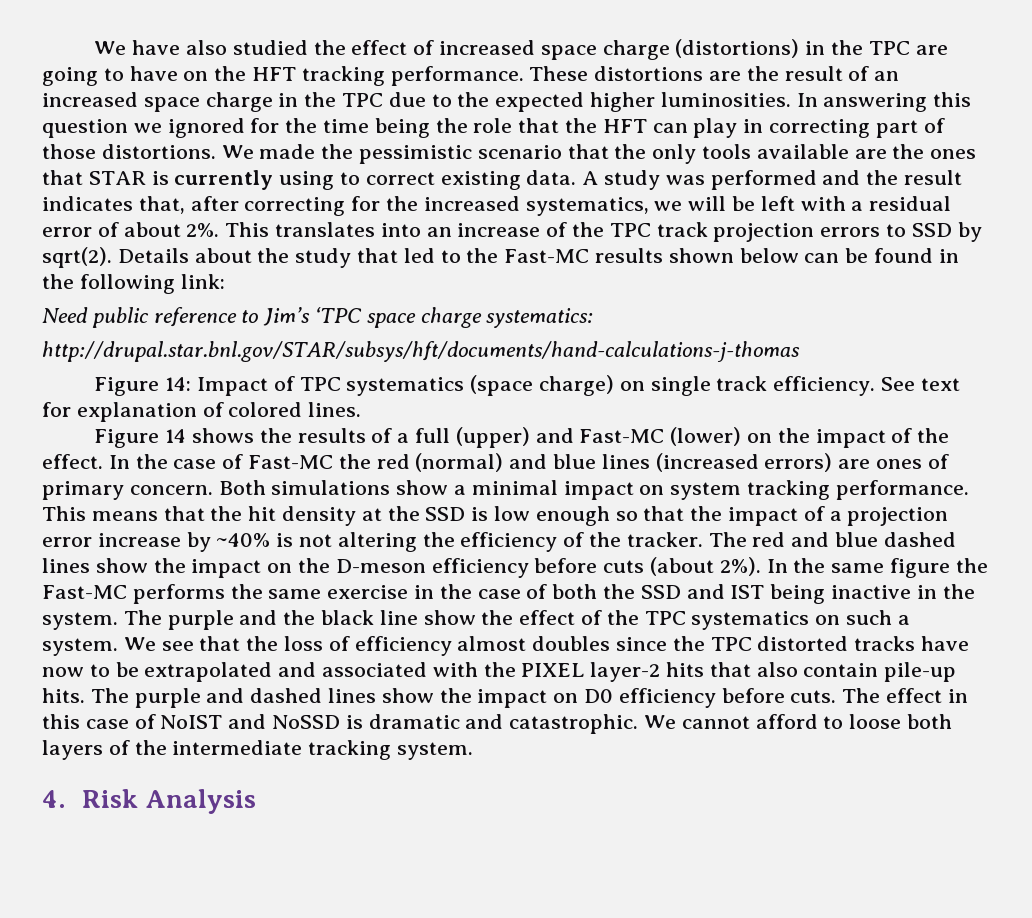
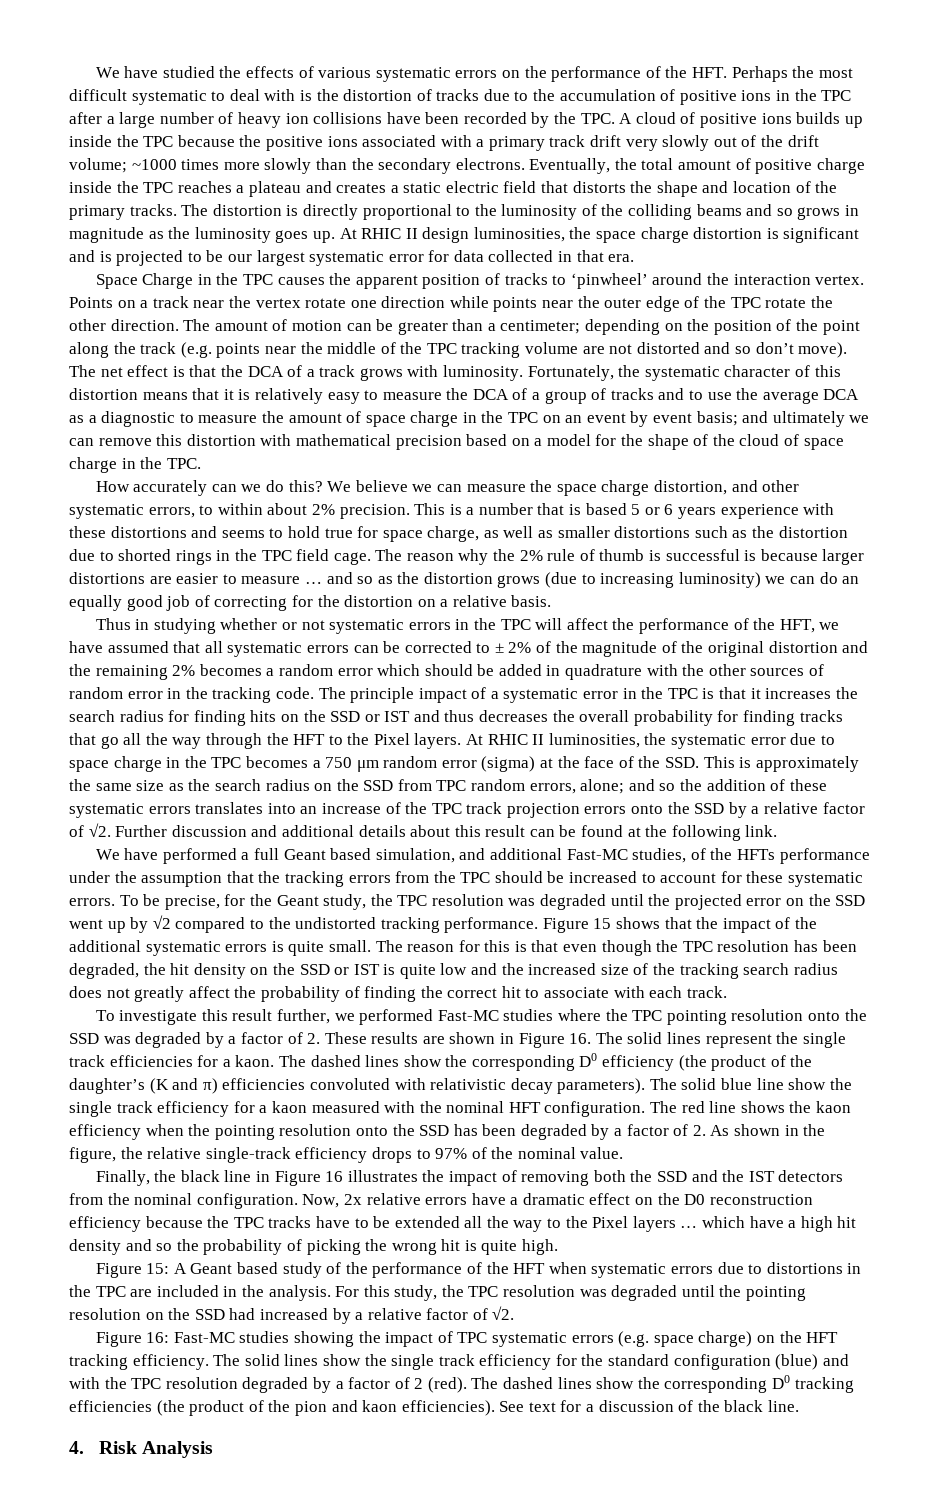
- We have also studied the effect of increased space charge (distortions) in the TPC are going to have on the HFT tracking performance. These distortions are the result of an increased space charge in the TPC due to the expected higher luminosities. In answering this question we ignored for the time being the role that the HFT can play in correcting part of those distortions. We made the pessimistic scenario that the only tools available are the ones that STAR is currently using to correct existing data. A study was performed and the result indicates that, after correcting for the increased systematics, we will be left with a residual error of about 2%. This translates into an increase of the TPC track projection errors to SSD by sqrt(2). Details about the study that led to the Fast-MC results shown below can be found in the following link:
- Need public reference to Jim’s ‘TPC space charge systematics:
- http://drupal.star.bnl.gov/STAR/subsys/hft/documents/hand-calculations-j-thomas
- Figure 14: Impact of TPC systematics (space charge) on single track efficiency. See text for explanation of colored lines.
- Figure 14 shows the results of a full (upper) and Fast-MC (lower) on the impact of the effect. In the case of Fast-MC the red (normal) and blue lines (increased errors) are ones of primary concern. Both simulations show a minimal impact on system tracking performance. This means that the hit density at the SSD is low enough so that the impact of a projection error increase by ~40% is not altering the efficiency of the tracker. The red and blue dashed lines show the impact on the D-meson efficiency before cuts (about 2%). In the same figure the Fast-MC performs the same exercise in the case of both the SSD and IST being inactive in the system. The purple and the black line show the effect of the TPC systematics on such a system. We see that the loss of efficiency almost doubles since the TPC distorted tracks have now to be extrapolated and associated with the PIXEL layer-2 hits that also contain pile-up hits. The purple and dashed lines show the impact on D0 efficiency before cuts. The effect in this case of NoIST and NoSSD is dramatic and catastrophic. We cannot afford to loose both layers of the intermediate tracking system.
+ We have studied the effects of various systematic errors on the performance of the HFT. Perhaps the most difficult systematic to deal with is the distortion of tracks due to the accumulation of positive ions in the TPC after a large number of heavy ion collisions have been recorded by the TPC. A cloud of positive ions builds up inside the TPC because the positive ions associated with a primary track drift very slowly out of the drift volume; ~1000 times more slowly than the secondary electrons. Eventually, the total amount of positive charge inside the TPC reaches a plateau and creates a static electric field that distorts the shape and location of the primary tracks. The distortion is directly proportional to the luminosity of the colliding beams and so grows in magnitude as the luminosity goes up. At RHIC II design luminosities, the space charge distortion is significant and is projected to be our largest systematic error for data collected in that era.
+ Space Charge in the TPC causes the apparent position of tracks to ‘pinwheel’ around the interaction vertex. Points on a track near the vertex rotate one direction while points near the outer edge of the TPC rotate the other direction. The amount of motion can be greater than a centimeter; depending on the position of the point along the track (e.g. points near the middle of the TPC tracking volume are not distorted and so don’t move). The net effect is that the DCA of a track grows with luminosity. Fortunately, the systematic character of this distortion means that it is relatively easy to measure the DCA of a group of tracks and to use the average DCA as a diagnostic to measure the amount of space charge in the TPC on an event by event basis; and ultimately we can remove this distortion with mathematical precision based on a model for the shape of the cloud of space charge in the TPC.
+ How accurately can we do this? We believe we can measure the space charge distortion, and other systematic errors, to within about 2% precision. This is a number that is based 5 or 6 years experience with these distortions and seems to hold true for space charge, as well as smaller distortions such as the distortion due to shorted rings in the TPC field cage. The reason why the 2% rule of thumb is successful is because larger distortions are easier to measure … and so as the distortion grows (due to increasing luminosity) we can do an equally good job of correcting for the distortion on a relative basis.
+ Thus in studying whether or not systematic errors in the TPC will affect the performance of the HFT, we have assumed that all systematic errors can be corrected to ± 2% of the magnitude of the original distortion and the remaining 2% becomes a random error which should be added in quadrature with the other sources of random error in the tracking code. The principle impact of a systematic error in the TPC is that it increases the search radius for finding hits on the SSD or IST and thus decreases the overall probability for finding tracks that go all the way through the HFT to the Pixel layers. At RHIC II luminosities, the systematic error due to space charge in the TPC becomes a 750 μm random error (sigma) at the face of the SSD. This is approximately the same size as the search radius on the SSD from TPC random errors, alone; and so the addition of these systematic errors translates into an increase of the TPC track projection errors onto the SSD by a relative factor of √2. Further discussion and additional details about this result can be found at the following link.
+ We have performed a full Geant based simulation, and additional Fast-MC studies, of the HFTs performance under the assumption that the tracking errors from the TPC should be increased to account for these systematic errors. To be precise, for the Geant study, the TPC resolution was degraded until the projected error on the SSD went up by √2 compared to the undistorted tracking performance. Figure 15 shows that the impact of the additional systematic errors is quite small. The reason for this is that even though the TPC resolution has been degraded, the hit density on the SSD or IST is quite low and the increased size of the tracking search radius does not greatly affect the probability of finding the correct hit to associate with each track.
+ To investigate this result further, we performed Fast-MC studies where the TPC pointing resolution onto the SSD was degraded by a factor of 2. These results are shown in Figure 16. The solid lines represent the single track efficiencies for a kaon. The dashed lines show the corresponding D0 efficiency (the product of the daughter’s (K and π) efficiencies convoluted with relativistic decay parameters). The solid blue line show the single track efficiency for a kaon measured with the nominal HFT configuration. The red line shows the kaon efficiency when the pointing resolution onto the SSD has been degraded by a factor of 2. As shown in the figure, the relative single-track efficiency drops to 97% of the nominal value.
+ Finally, the black line in Figure 16 illustrates the impact of removing both the SSD and the IST detectors from the nominal configuration. Now, 2x relative errors have a dramatic effect on the D0 reconstruction efficiency because the TPC tracks have to be extended all the way to the Pixel layers … which have a high hit density and so the probability of picking the wrong hit is quite high.
+ Figure 15: A Geant based study of the performance of the HFT when systematic errors due to distortions in the TPC are included in the analysis. For this study, the TPC resolution was degraded until the pointing resolution on the SSD had increased by a relative factor of √2.
+ Figure 16: Fast-MC studies showing the impact of TPC systematic errors (e.g. space charge) on the HFT tracking efficiency. The solid lines show the single track efficiency for the standard configuration (blue) and with the TPC resolution degraded by a factor of 2 (red). The dashed lines show the corresponding D0 tracking efficiencies (the product of the pion and kaon efficiencies). See text for a discussion of the black line.

